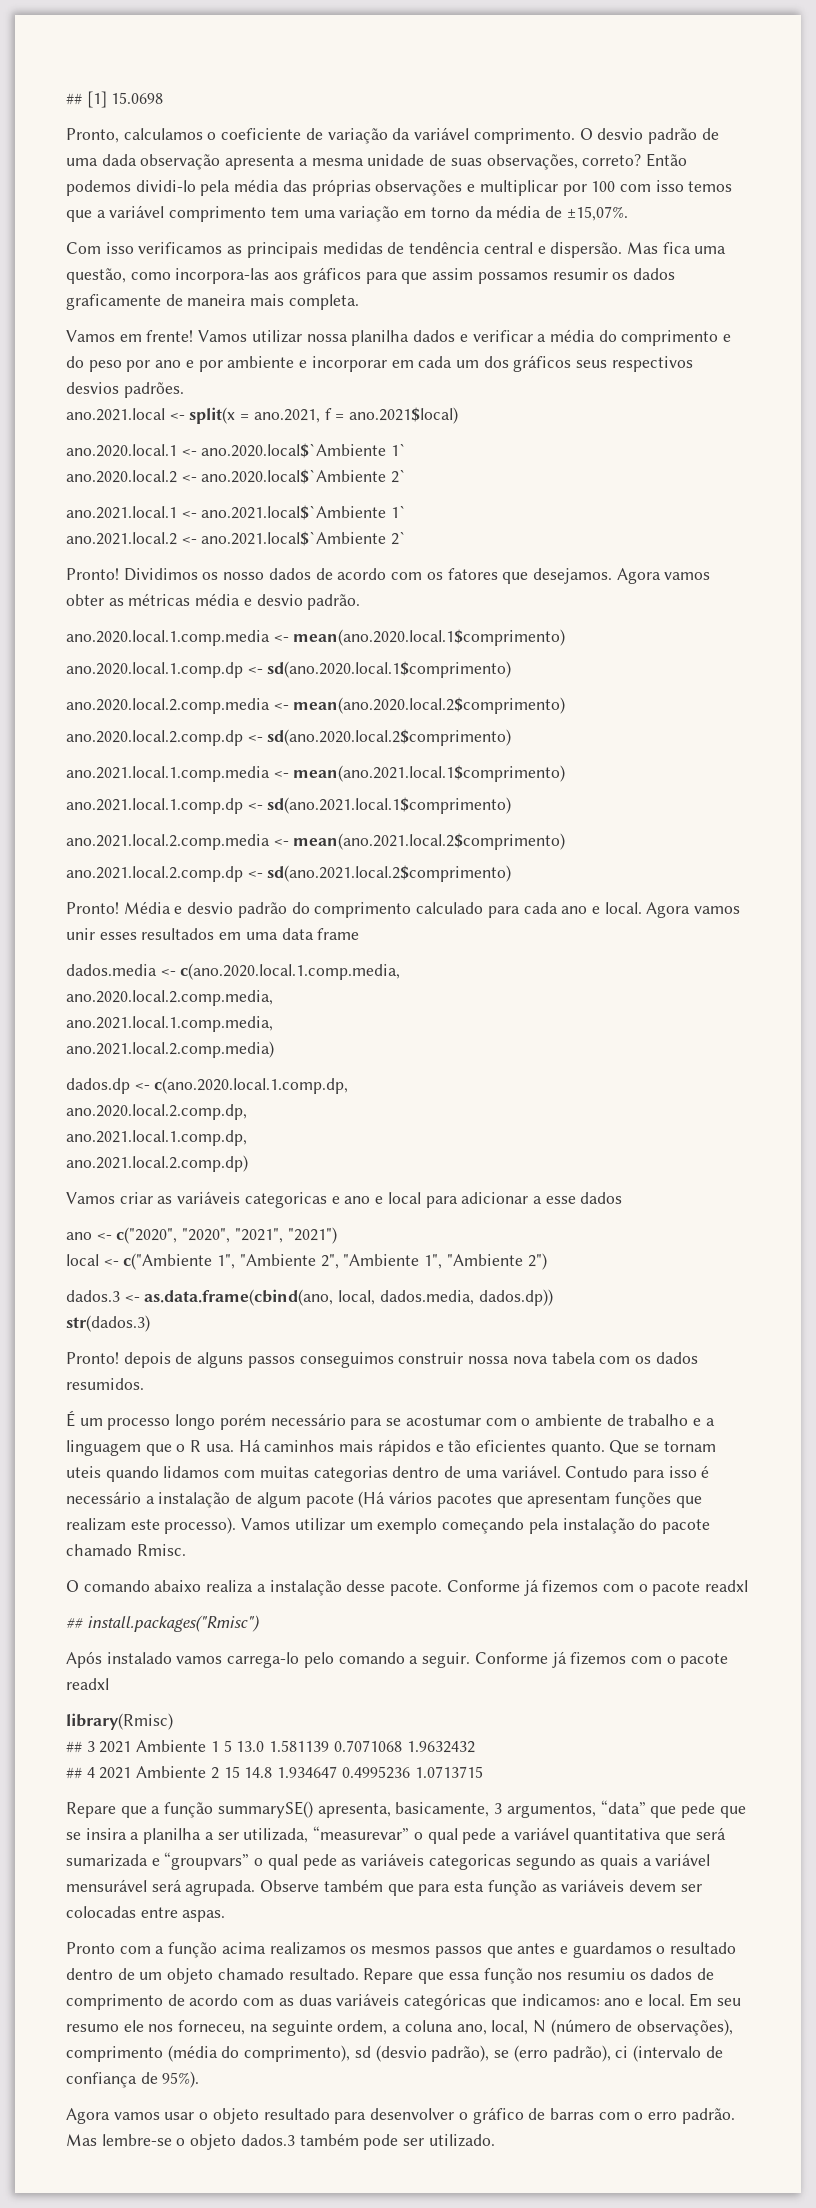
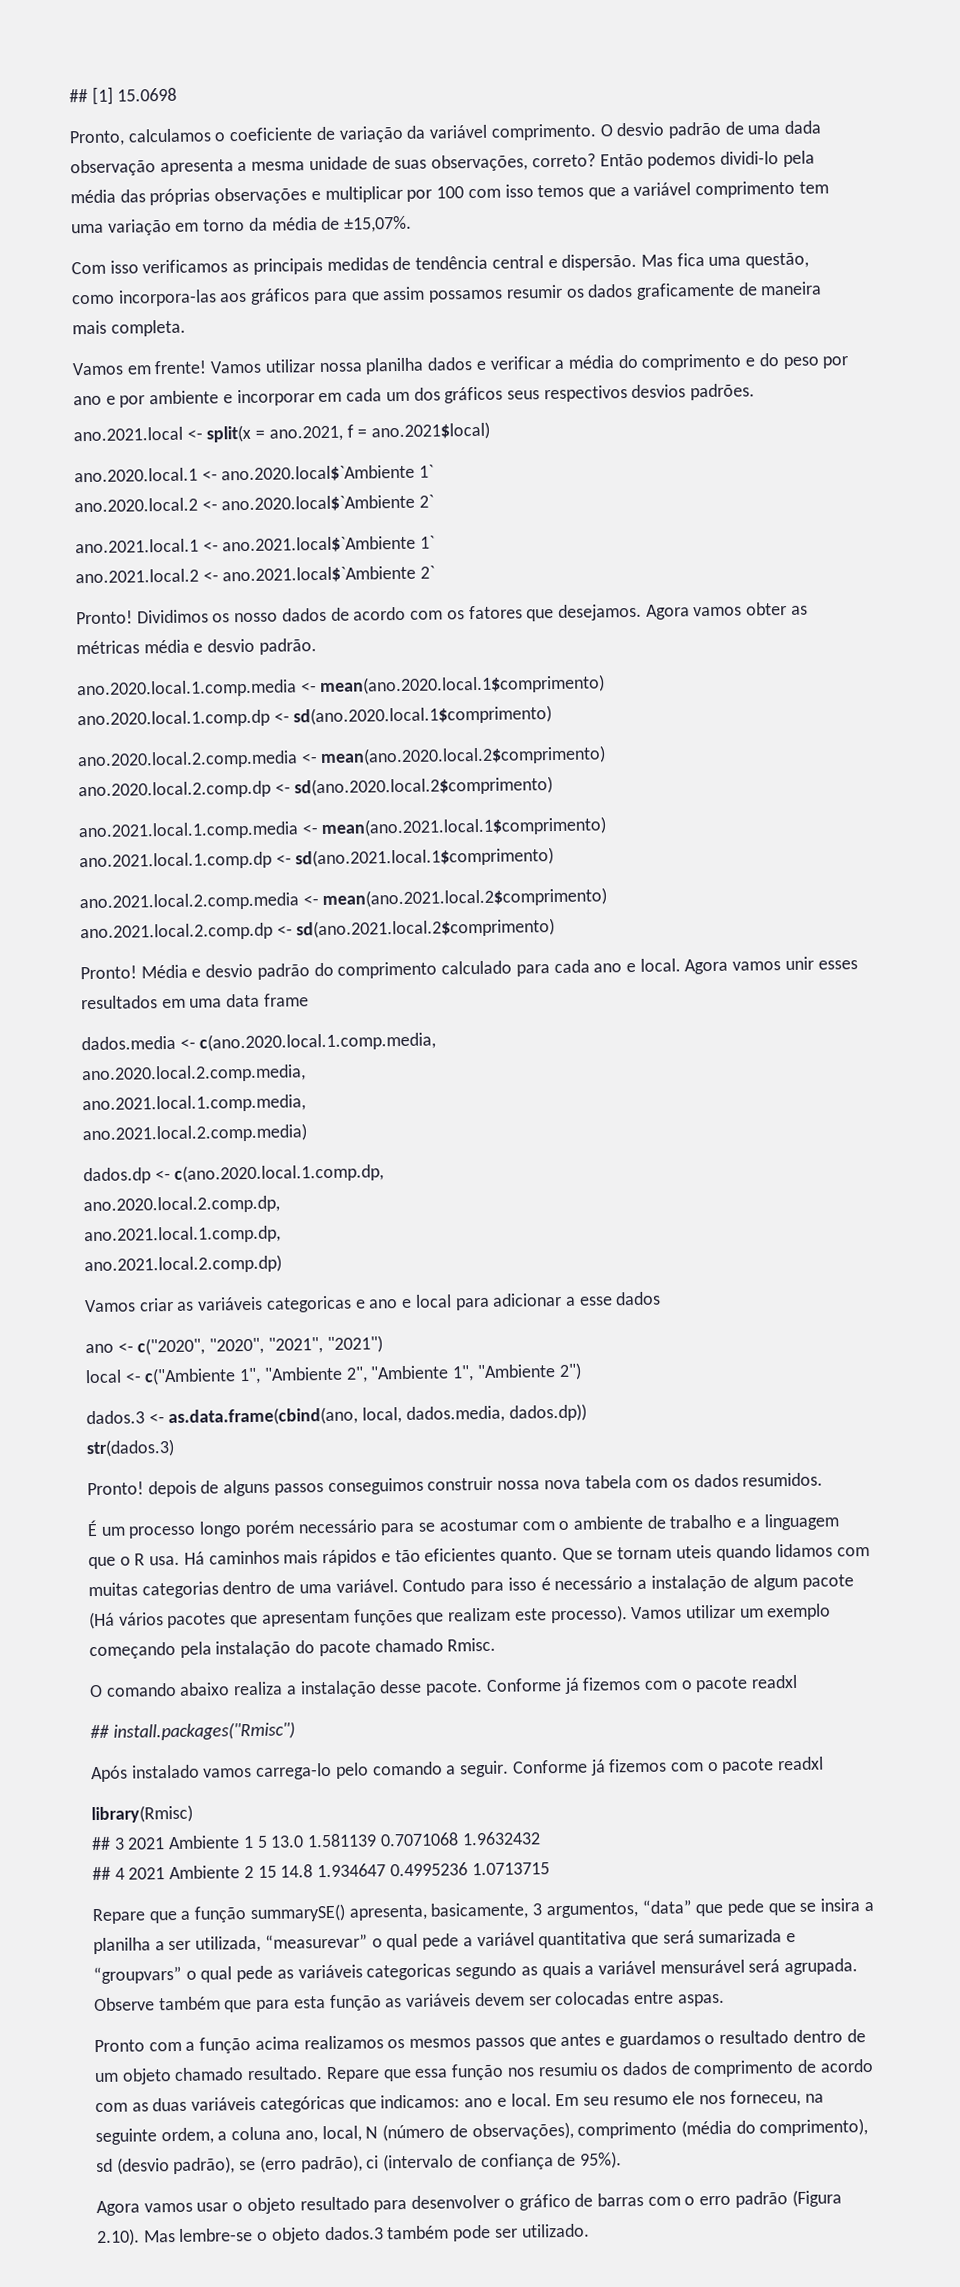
- Agora vamos usar o objeto resultado para desenvolver o gráfico de barras com o erro padrão. Mas lembre-se o objeto dados.3 também pode ser utilizado.
+ Agora vamos usar o objeto resultado para desenvolver o gráfico de barras com o erro padrão (Figura 2.10). Mas lembre-se o objeto dados.3 também pode ser utilizado.

